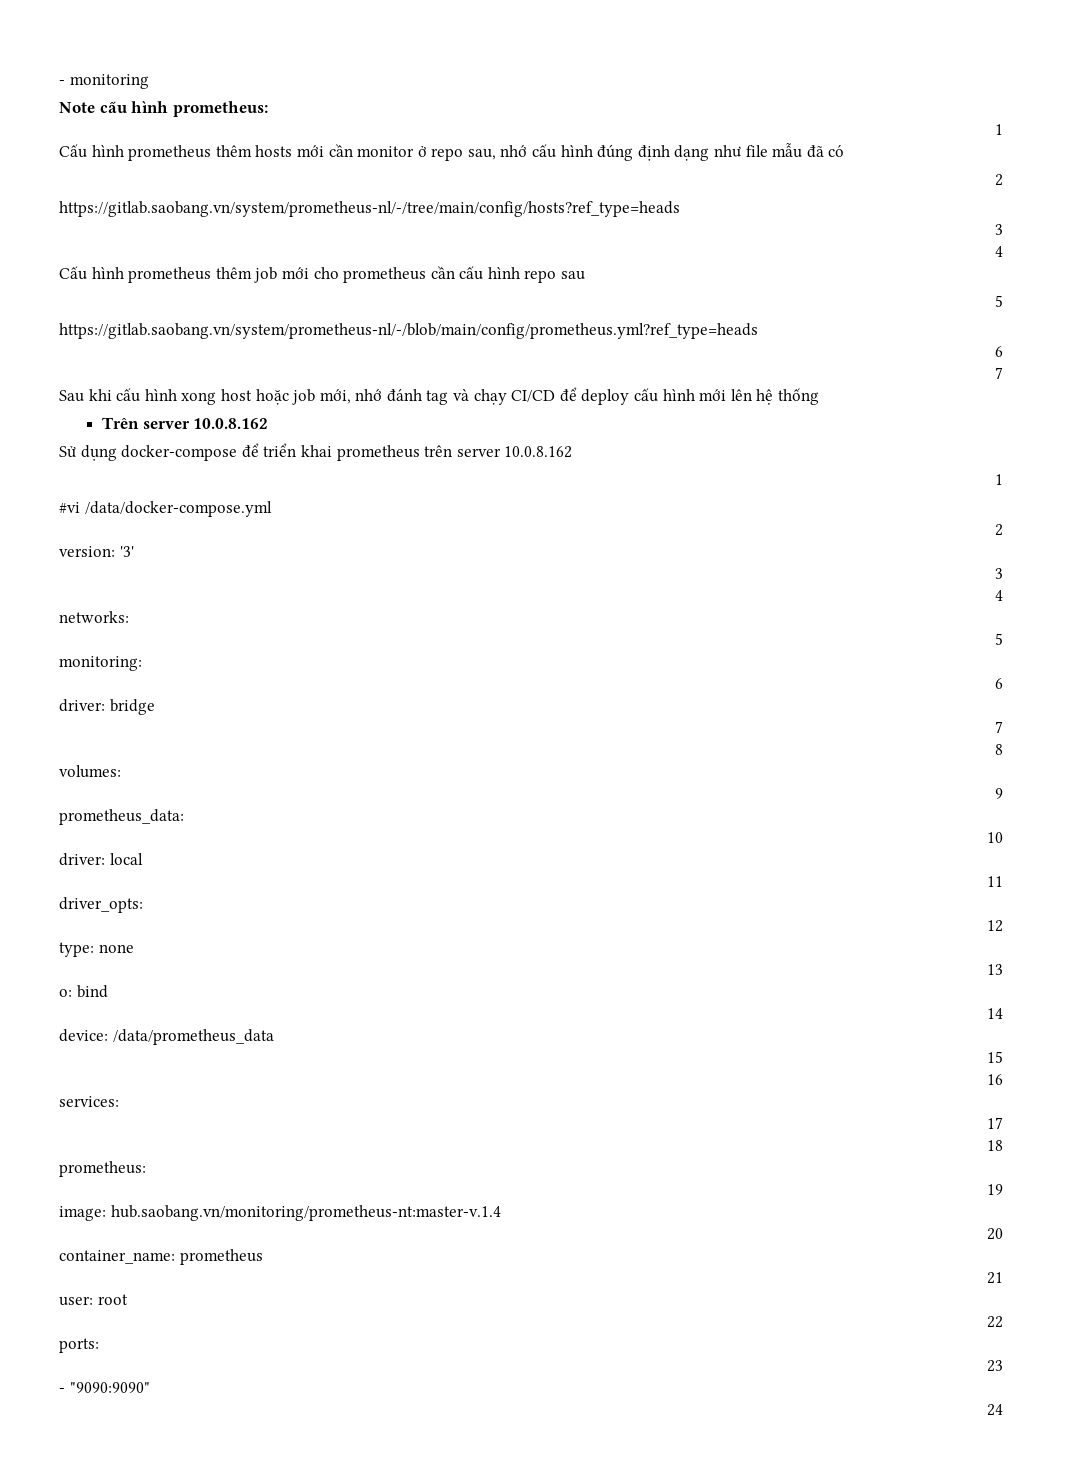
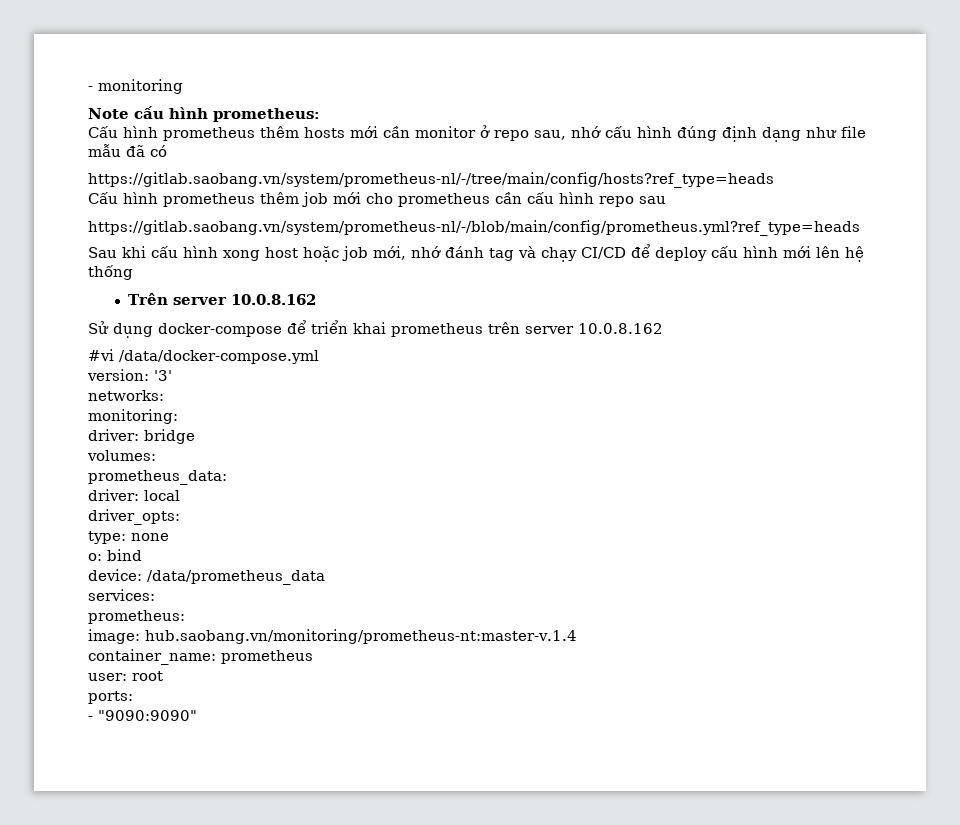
  Note cấu hình prometheus:
- 1
  Cấu hình prometheus thêm hosts mới cần monitor ở repo sau, nhớ cấu hình đúng định dạng như file mẫu đã có
- 2
  https://gitlab.saobang.vn/system/prometheus-nl/-/tree/main/config/hosts?ref_type=heads
- 3
- 4
  Cấu hình prometheus thêm job mới cho prometheus cần cấu hình repo sau
- 5
  https://gitlab.saobang.vn/system/prometheus-nl/-/blob/main/config/prometheus.yml?ref_type=heads
- 6
- 7
  Sử dụng docker-compose để triển khai prometheus trên server 10.0.8.162
- 1
  #vi /data/docker-compose.yml
- 2
  version: '3'
- 3
- 4
  networks:
- 5
  monitoring:
- 6
  driver: bridge
- 7
- 8
- 9
- 10
- 11
- 12
- 13
- 14
- 15
- 16
  services:
- 17
- 18
  prometheus:
- 19
- 20
- 21
- 22
- 23
- 24

